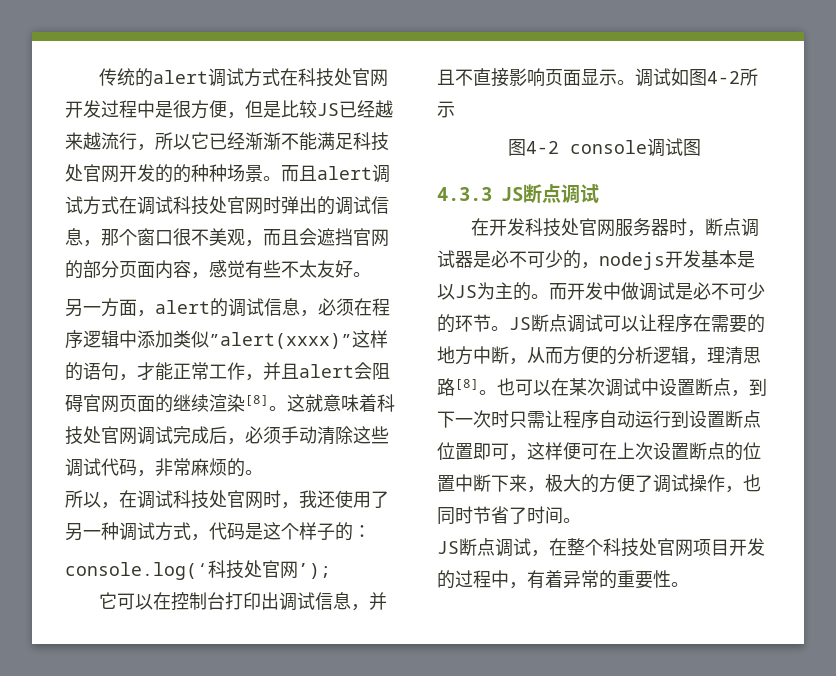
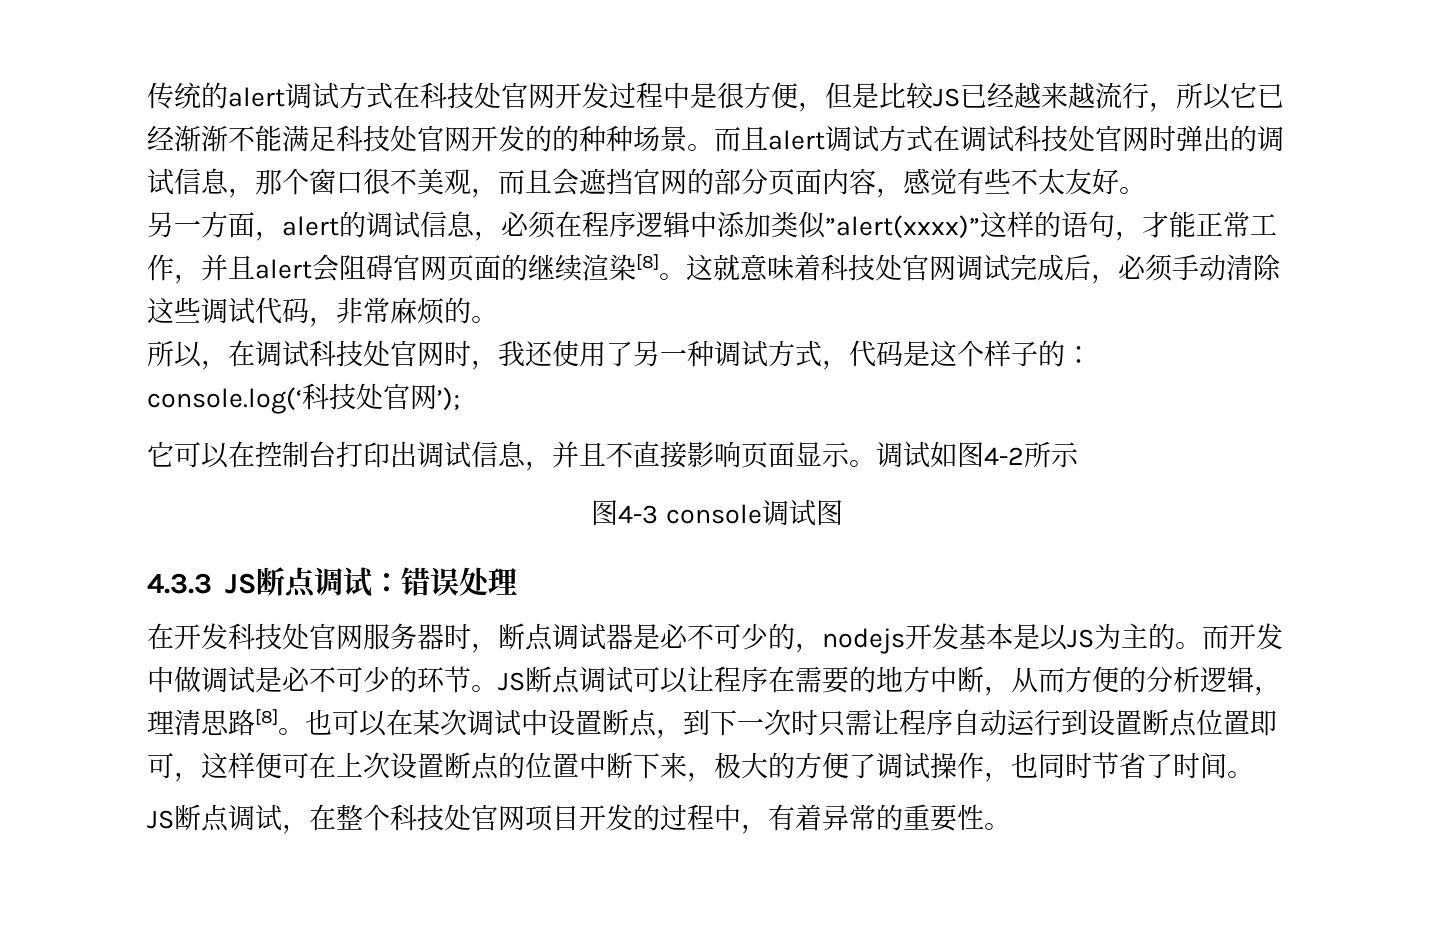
- 图4-2 console调试图
+ 图4-3 console调试图
- 4.3.3 JS断点调试
+ 4.3.3 JS断点调试：错误处理

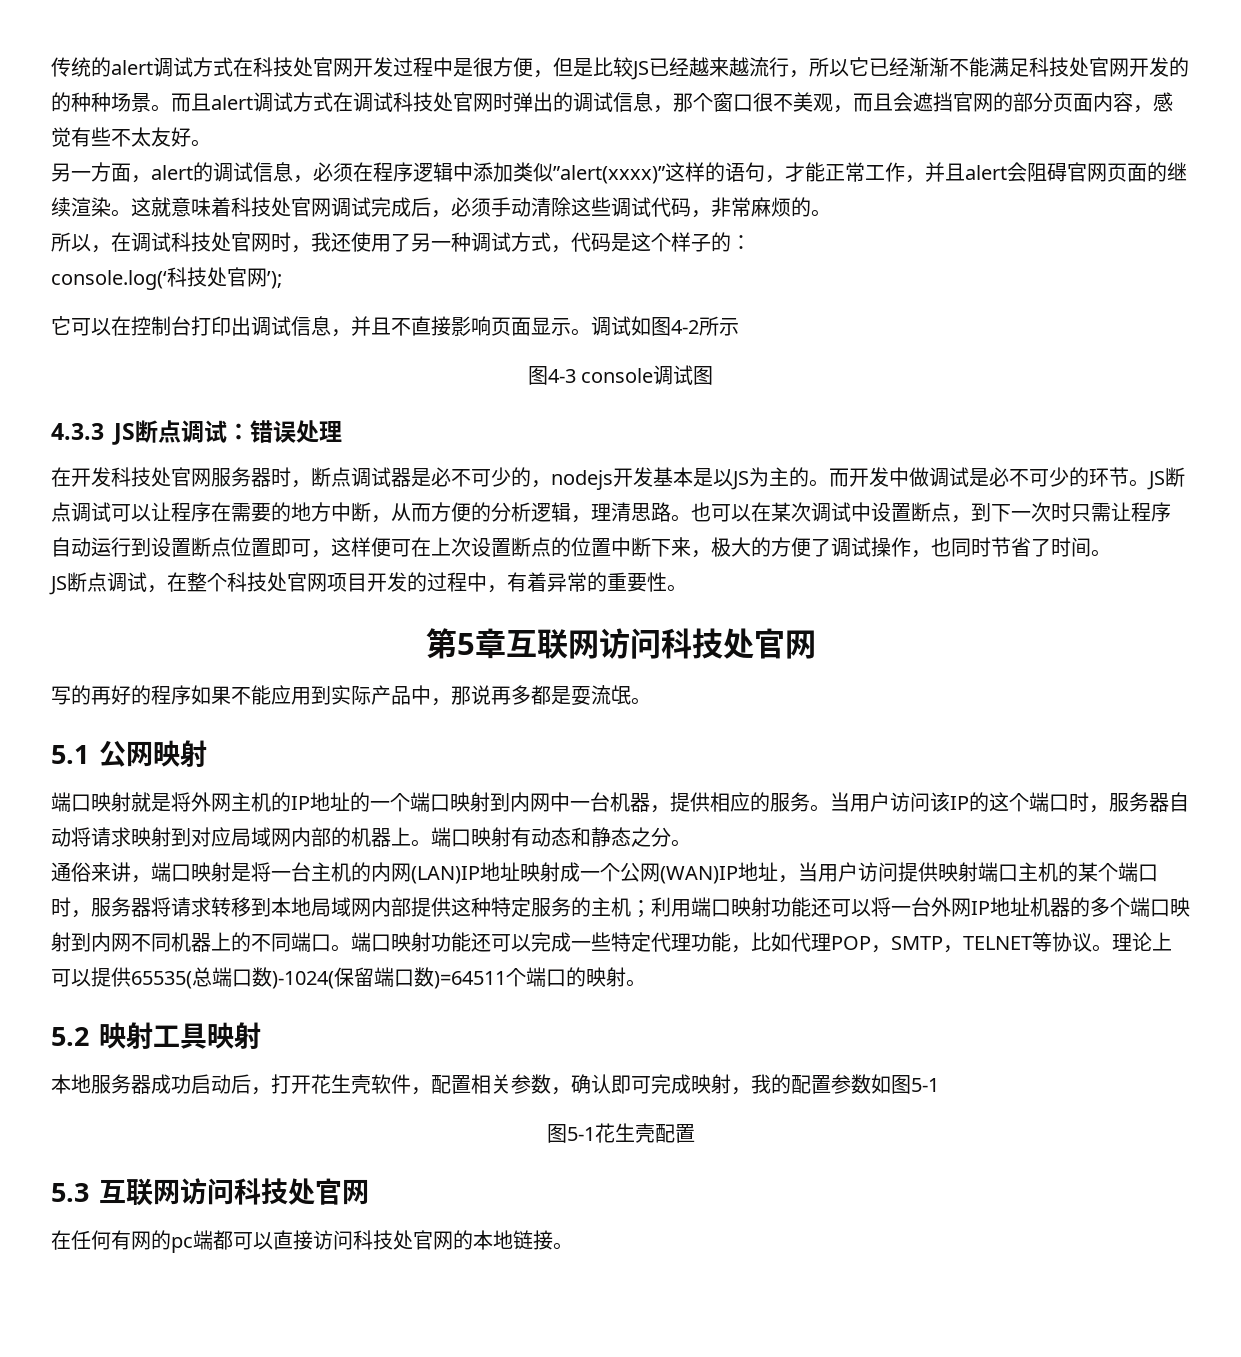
- 另一方面，alert的调试信息，必须在程序逻辑中添加类似”alert(xxxx)”这样的语句，才能正常工作，并且alert会阻碍官网页面的继续渲染[8]。
+ 另一方面，alert的调试信息，必须在程序逻辑中添加类似”alert(xxxx)”这样的语句，才能正常工作，并且alert会阻碍官网页面的继续渲染。
- JS断点调试可以让程序在需要的地方中断，从而方便的分析逻辑，理清思路[8]。
+ JS断点调试可以让程序在需要的地方中断，从而方便的分析逻辑，理清思路。
+ 第5章互联网访问科技处官网
+ 写的再好的程序如果不能应用到实际产品中，那说再多都是耍流氓。
+ 5.1公网映射
+ 端口映射就是将外网主机的IP地址的一个端口映射到内网中一台机器，提供相应的服务。当用户访问该IP的这个端口时，服务器自动将请求映射到对应局域网内部的机器上。端口映射有动态和静态之分。
+ 通俗来讲，端口映射是将一台主机的内网(LAN)IP地址映射成一个公网(WAN)IP地址，当用户访问提供映射端口主机的某个端口时，服务器将请求转移到本地局域网内部提供这种特定服务的主机；利用端口映射功能还可以将一台外网IP地址机器的多个端口映射到内网不同机器上的不同端口。端口映射功能还可以完成一些特定代理功能，比如代理POP，SMTP，TELNET等协议。理论上可以提供65535(总端口数)-1024(保留端口数)=64511个端口的映射。
+ 5.2映射工具映射
+ 本地服务器成功启动后，打开花生壳软件，配置相关参数，确认即可完成映射，我的配置参数如图5-1
+ 图5-1花生壳配置
+ 5.3互联网访问科技处官网
+ 在任何有网的pc端都可以直接访问科技处官网的本地链接。

